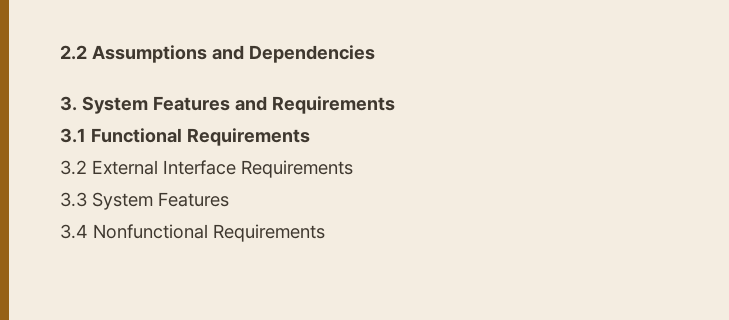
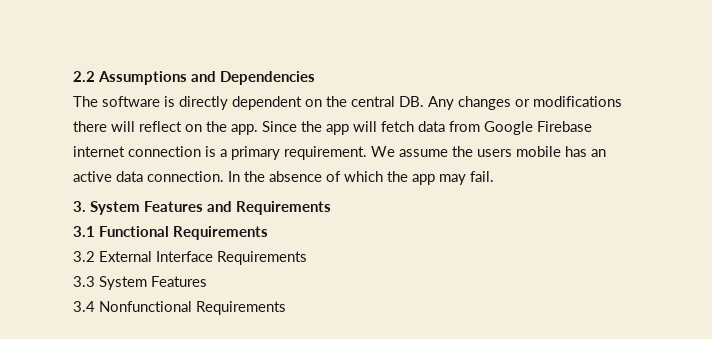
+ The software is directly dependent on the central DB. Any changes or modifications there will reflect on the app. Since the app will fetch data from Google Firebase internet connection is a primary requirement. We assume the users mobile has an active data connection. In the absence of which the app may fail.

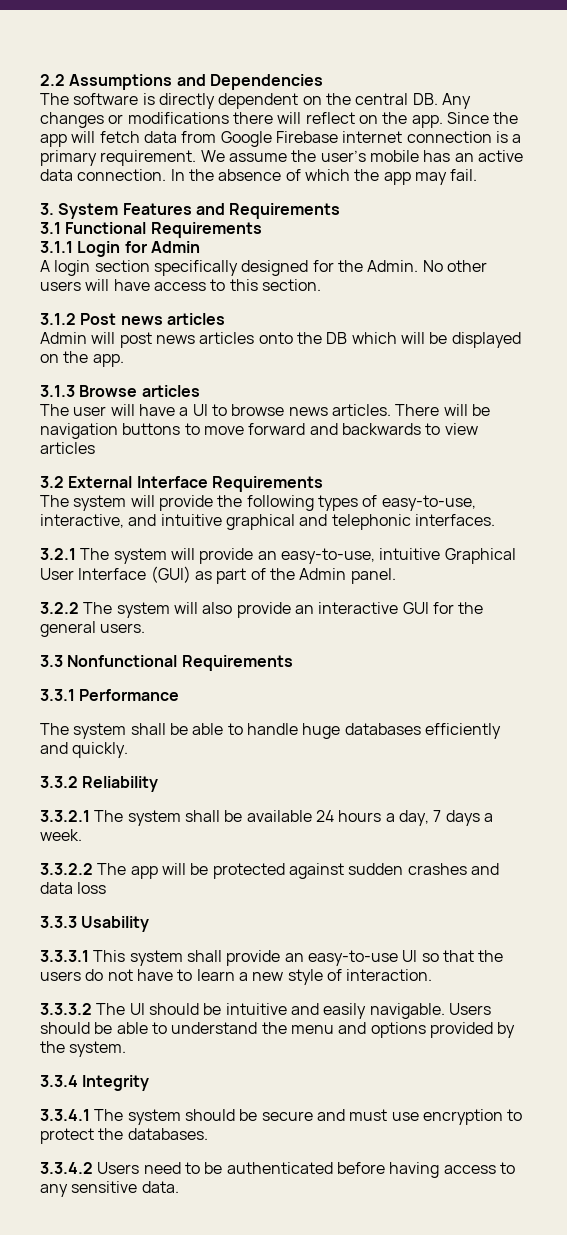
- We assume the users mobile has an active data connection.
+ We assume the user’s mobile has an active data connection.
+ 3.1.1 Login for Admin
+ A login section specifically designed for the Admin. No other users will have access to this section.
+ 3.1.2 Post news articles
+ Admin will post news articles onto the DB which will be displayed on the app.
+ 3.1.3 Browse articles
+ The user will have a UI to browse news articles. There will be navigation buttons to move forward and backwards to view articles
  3.2 External Interface Requirements
- 3.3 System Features
- 3.4 Nonfunctional Requirements
+ The system will provide the following types of easy-to-use, interactive, and intuitive graphical and telephonic interfaces.
+ 3.2.1 The system will provide an easy-to-use, intuitive Graphical User Interface (GUI) as part of the Admin panel.
+ 3.2.2 The system will also provide an interactive GUI for the general users.
+ 3.3 Nonfunctional Requirements
+ 3.3.1 Performance
+ The system shall be able to handle huge databases efficiently and quickly.
+ 3.3.2 Reliability
+ 3.3.2.1 The system shall be available 24 hours a day, 7 days a week.
+ 3.3.2.2 The app will be protected against sudden crashes and data loss
+ 3.3.3 Usability
+ 3.3.3.1 This system shall provide an easy-to-use UI so that the users do not have to learn a new style of interaction.
+ 3.3.3.2 The UI should be intuitive and easily navigable. Users should be able to understand the menu and options provided by the system.
+ 3.3.4 Integrity
+ 3.3.4.1 The system should be secure and must use encryption to protect the databases.
+ 3.3.4.2 Users need to be authenticated before having access to any sensitive data.

